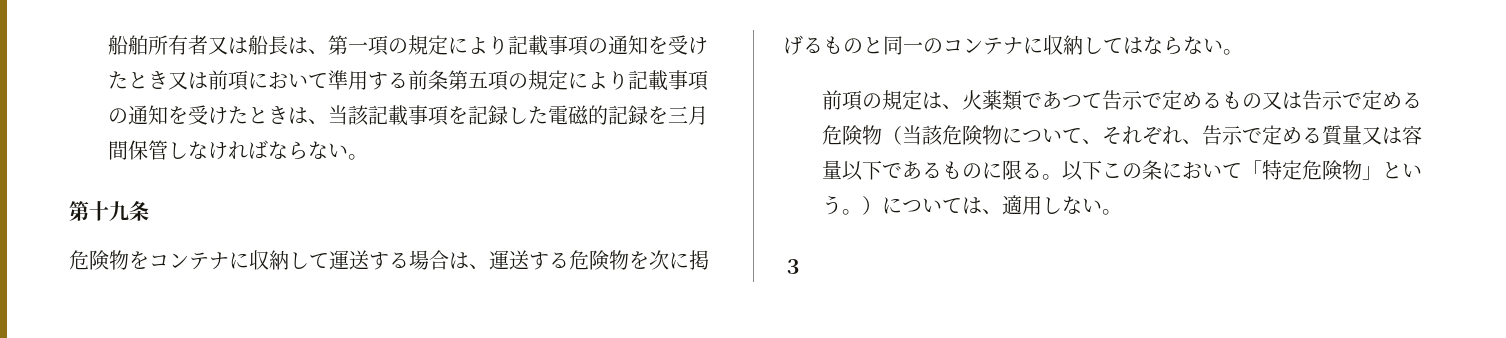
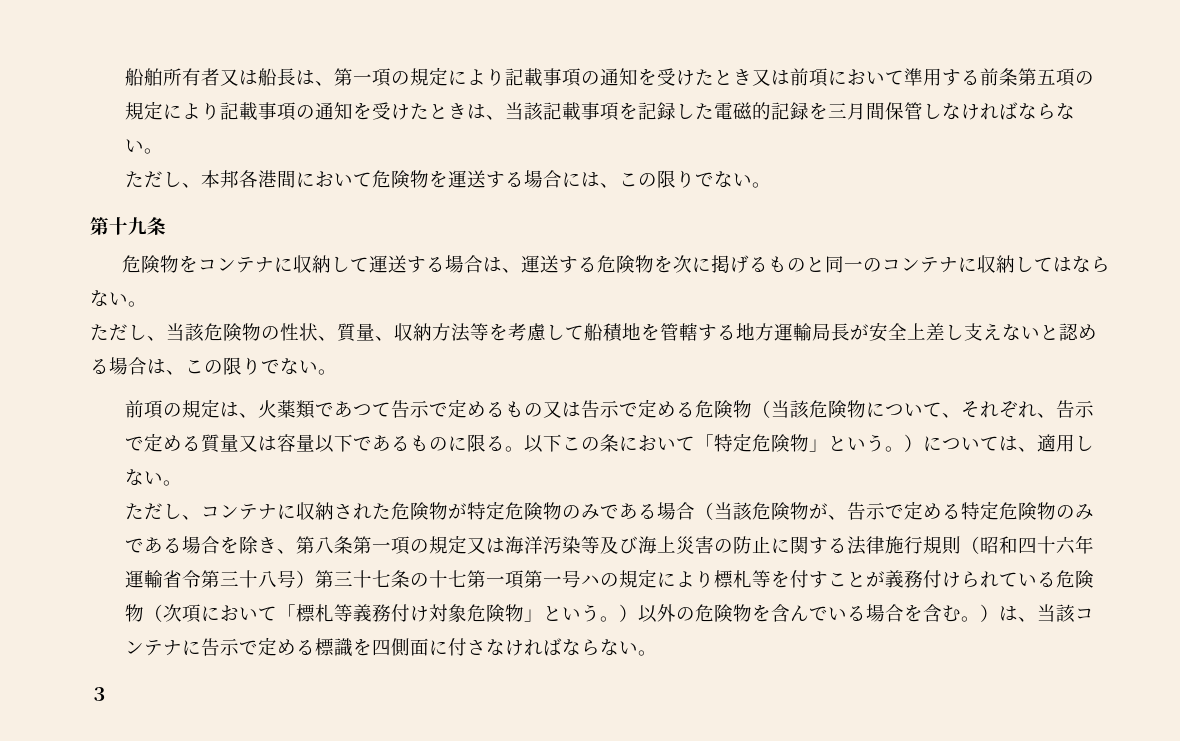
+ ただし、本邦各港間において危険物を運送する場合には、この限りでない。
+ ただし、当該危険物の性状、質量、収納方法等を考慮して船積地を管轄する地方運輸局長が安全上差し支えないと認める場合は、この限りでない。
+ ただし、コンテナに収納された危険物が特定危険物のみである場合（当該危険物が、告示で定める特定危険物のみである場合を除き、第八条第一項の規定又は海洋汚染等及び海上災害の防止に関する法律施行規則（昭和四十六年運輸省令第三十八号）第三十七条の十七第一項第一号ハの規定により標札等を付すことが義務付けられている危険物（次項において「標札等義務付け対象危険物」という。）以外の危険物を含んでいる場合を含む。）は、当該コンテナに告示で定める標識を四側面に付さなければならない。

